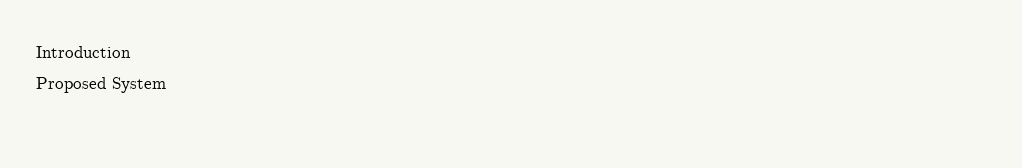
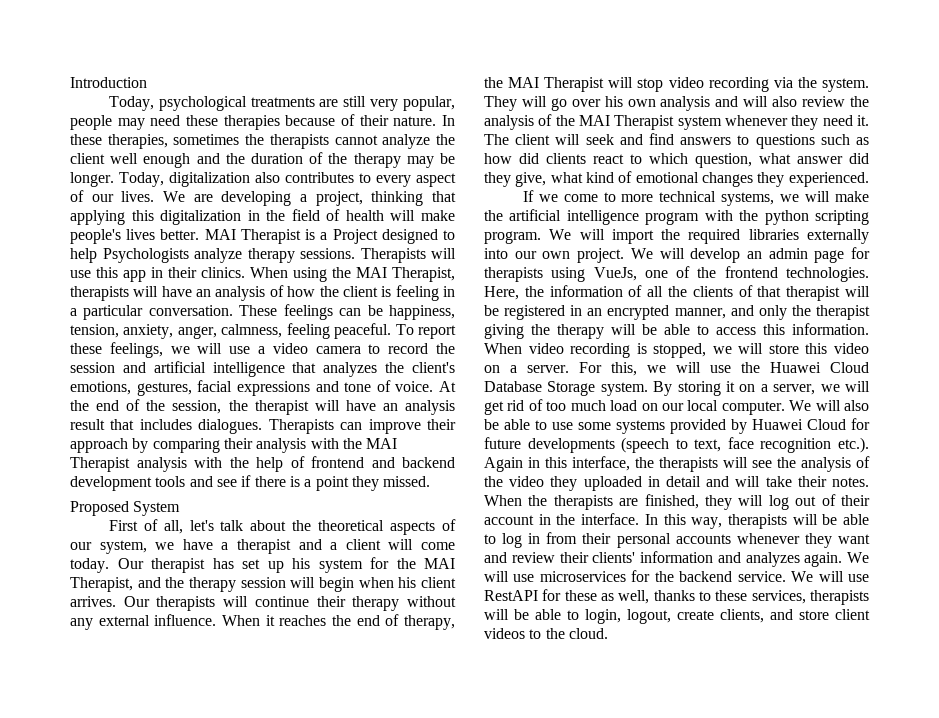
+ Today, psychological treatments are still very popular, people may need these therapies because of their nature. In these therapies, sometimes the therapists cannot analyze the client well enough and the duration of the therapy may be longer. Today, digitalization also contributes to every aspect of our lives. We are developing a project, thinking that applying this digitalization in the field of health will make people's lives better. MAI Therapist is a Project designed to help Psychologists analyze therapy sessions. Therapists will use this app in their clinics. When using the MAI Therapist, therapists will have an analysis of how the client is feeling in a particular conversation. These feelings can be happiness, tension, anxiety, anger, calmness, feeling peaceful. To report these feelings, we will use a video camera to record the session and artificial intelligence that analyzes the client's emotions, gestures, facial expressions and tone of voice. At the end of the session, the therapist will have an analysis result that includes dialogues. Therapists can improve their approach by comparing their analysis with the MAI Therapist analysis with the help of frontend and backend development tools and see if there is a point they missed.
  Proposed System
+ First of all, let's talk about the theoretical aspects of our system, we have a therapist and a client will come today. Our therapist has set up his system for the MAI Therapist, and the therapy session will begin when his client arrives. Our therapists will continue their therapy without any external influence. When it reaches the end of therapy, the MAI Therapist will stop video recording via the system. They will go over his own analysis and will also review the analysis of the MAI Therapist system whenever they need it. The client will seek and find answers to questions such as how did clients react to which question, what answer did they give, what kind of emotional changes they experienced.
+ If we come to more technical systems, we will make the artificial intelligence program with the python scripting program. We will import the required libraries externally into our own project. We will develop an admin page for therapists using VueJs, one of the frontend technologies. Here, the information of all the clients of that therapist will be registered in an encrypted manner, and only the therapist giving the therapy will be able to access this information. When video recording is stopped, we will store this video on a server. For this, we will use the Huawei Cloud Database Storage system. By storing it on a server, we will get rid of too much load on our local computer. We will also be able to use some systems provided by Huawei Cloud for future developments (speech to text, face recognition etc.). Again in this interface, the therapists will see the analysis of the video they uploaded in detail and will take their notes. When the therapists are finished, they will log out of their account in the interface. In this way, therapists will be able to log in from their personal accounts whenever they want and review their clients' information and analyzes again. We will use microservices for the backend service. We will use RestAPI for these as well, thanks to these services, therapists will be able to login, logout, create clients, and store client videos to the cloud.

